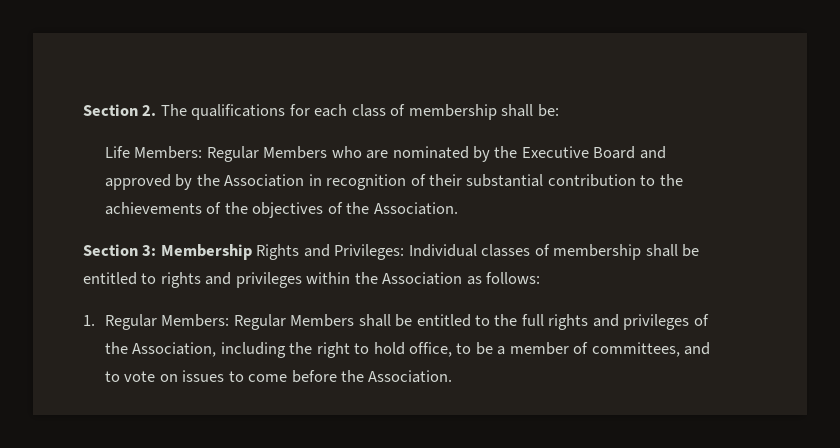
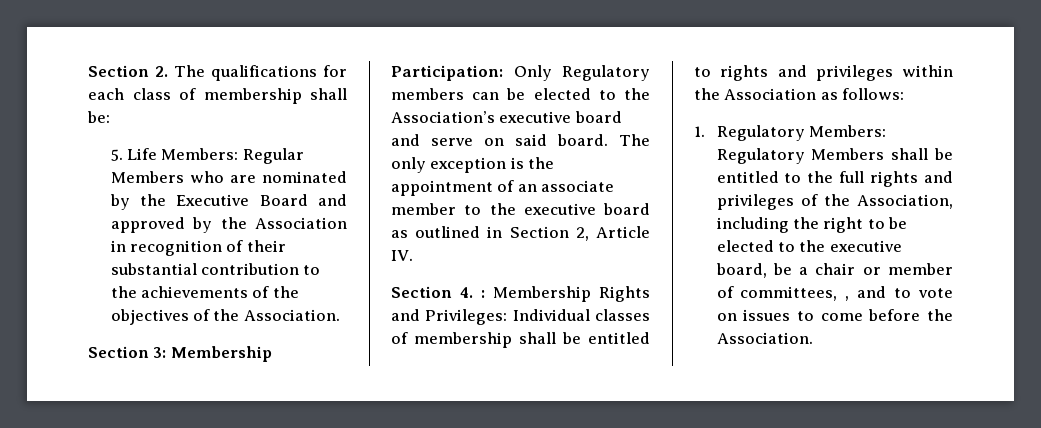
- Life Members: Regular Members who are nominated by the Executive Board and approved by the Association in recognition of their substantial contribution to the achievements of the objectives of the Association.
+ 5. Life Members: Regular Members who are nominated by the Executive Board and approved by the Association in recognition of their substantial contribution to the achievements of the objectives of the Association.
- Section 3: Membership Rights and Privileges: Individual classes of membership shall be entitled to rights and privileges within the Association as follows:
+ Section 3: Membership Participation: Only Regulatory members can be elected to the Association’s executive board and serve on said board. The only exception is the appointment of an associate member to the executive board as outlined in Section 2, Article IV.
+ Section 4. : Membership Rights and Privileges: Individual classes of membership shall be entitled to rights and privileges within the Association as follows:
- 1. Regular Members: Regular Members shall be entitled to the full rights and privileges of the Association, including the right to hold office, to be a member of committees, and to vote on issues to come before the Association.
+ 1. Regulatory Members: Regulatory Members shall be entitled to the full rights and privileges of the Association, including the right to be elected to the executive board, be a chair or member of committees, , and to vote on issues to come before the Association.

